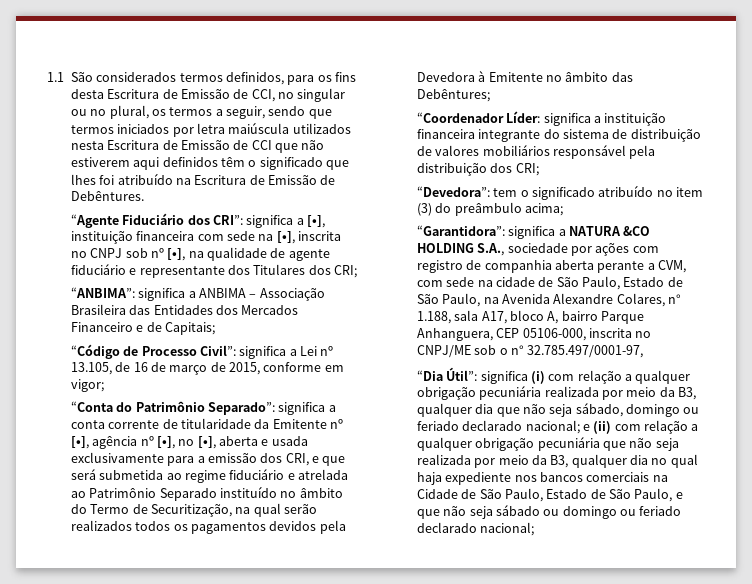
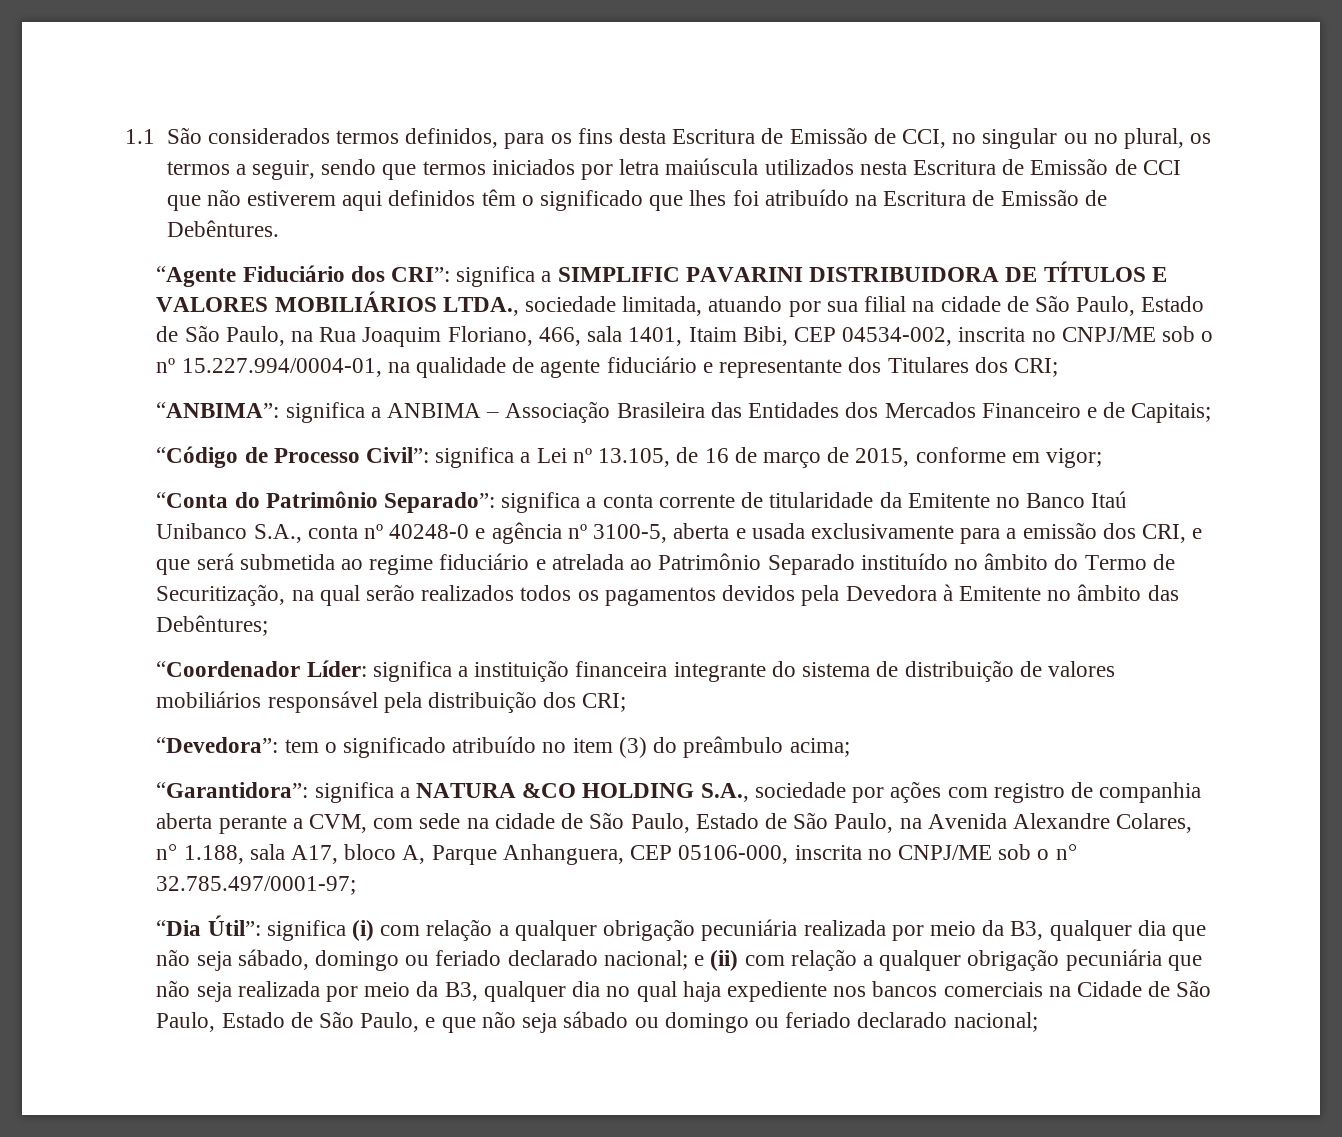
- “Agente Fiduciário dos CRI”: significa a [•], instituição financeira com sede na [•], inscrita no CNPJ sob nº [•], na qualidade de agente fiduciário e representante dos Titulares dos CRI;
+ “Agente Fiduciário dos CRI”: significa a SIMPLIFIC PAVARINI DISTRIBUIDORA DE TÍTULOS E VALORES MOBILIÁRIOS LTDA., sociedade limitada, atuando por sua filial na cidade de São Paulo, Estado de São Paulo, na Rua Joaquim Floriano, 466, sala 1401, Itaim Bibi, CEP 04534-002, inscrita no CNPJ/ME sob o nº 15.227.994/0004-01, na qualidade de agente fiduciário e representante dos Titulares dos CRI;
- “Conta do Patrimônio Separado”: significa a conta corrente de titularidade da Emitente nº [•], agência nº [•], no [•], aberta e usada exclusivamente para a emissão dos CRI, e que será submetida ao regime fiduciário e atrelada ao Patrimônio Separado instituído no âmbito do Termo de Securitização, na qual serão realizados todos os pagamentos devidos pela Devedora à Emitente no âmbito das Debêntures;
+ “Conta do Patrimônio Separado”: significa a conta corrente de titularidade da Emitente no Banco Itaú Unibanco S.A., conta nº 40248-0 e agência nº 3100-5, aberta e usada exclusivamente para a emissão dos CRI, e que será submetida ao regime fiduciário e atrelada ao Patrimônio Separado instituído no âmbito do Termo de Securitização, na qual serão realizados todos os pagamentos devidos pela Devedora à Emitente no âmbito das Debêntures;
- “Garantidora”: significa a NATURA &CO HOLDING S.A., sociedade por ações com registro de companhia aberta perante a CVM, com sede na cidade de São Paulo, Estado de São Paulo, na Avenida Alexandre Colares, n° 1.188, sala A17, bloco A, bairro Parque Anhanguera, CEP 05106-000, inscrita no CNPJ/ME sob o n° 32.785.497/0001-97,
+ “Garantidora”: significa a NATURA &CO HOLDING S.A., sociedade por ações com registro de companhia aberta perante a CVM, com sede na cidade de São Paulo, Estado de São Paulo, na Avenida Alexandre Colares, n° 1.188, sala A17, bloco A, Parque Anhanguera, CEP 05106-000, inscrita no CNPJ/ME sob o n° 32.785.497/0001-97;

